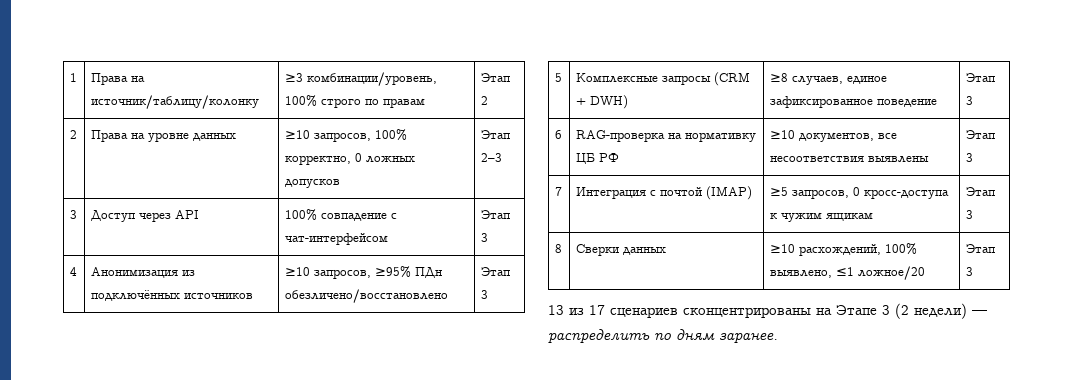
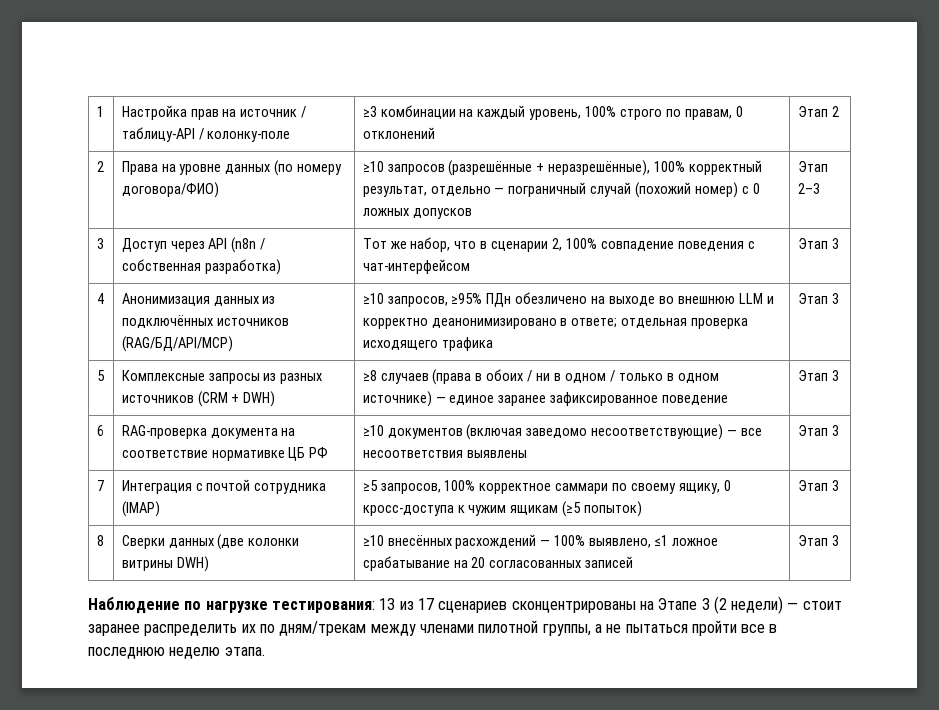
- 1 | Права на источник/таблицу/колонку | ≥3 комбинации/уровень, 100% строго по правам | Этап 2
+ 1 | Настройка прав на источник / таблицу-API / колонку-поле | ≥3 комбинации на каждый уровень, 100% строго по правам, 0 отклонений | Этап 2
- 2 | Права на уровне данных | ≥10 запросов, 100% корректно, 0 ложных допусков | Этап 2–3
+ 2 | Права на уровне данных (по номеру договора/ФИО) | ≥10 запросов (разрешённые + неразрешённые), 100% корректный результат, отдельно — пограничный случай (похожий номер) с 0 ложных допусков | Этап 2–3
- 3 | Доступ через API | 100% совпадение с чат-интерфейсом | Этап 3
+ 3 | Доступ через API (n8n / собственная разработка) | Тот же набор, что в сценарии 2, 100% совпадение поведения с чат-интерфейсом | Этап 3
- 4 | Анонимизация из подключённых источников | ≥10 запросов, ≥95% ПДн обезличено/восстановлено | Этап 3
+ 4 | Анонимизация данных из подключённых источников (RAG/БД/API/MCP) | ≥10 запросов, ≥95% ПДн обезличено на выходе во внешнюю LLM и корректно деанонимизировано в ответе; отдельная проверка исходящего трафика | Этап 3
- 5 | Комплексные запросы (CRM + DWH) | ≥8 случаев, единое зафиксированное поведение | Этап 3
+ 5 | Комплексные запросы из разных источников (CRM + DWH) | ≥8 случаев (права в обоих / ни в одном / только в одном источнике) — единое заранее зафиксированное поведение | Этап 3
- 6 | RAG-проверка на нормативку ЦБ РФ | ≥10 документов, все несоответствия выявлены | Этап 3
+ 6 | RAG-проверка документа на соответствие нормативке ЦБ РФ | ≥10 документов (включая заведомо несоответствующие) — все несоответствия выявлены | Этап 3
- 7 | Интеграция с почтой (IMAP) | ≥5 запросов, 0 кросс-доступа к чужим ящикам | Этап 3
+ 7 | Интеграция с почтой сотрудника (IMAP) | ≥5 запросов, 100% корректное саммари по своему ящику, 0 кросс-доступа к чужим ящикам (≥5 попыток) | Этап 3
- 8 | Сверки данных | ≥10 расхождений, 100% выявлено, ≤1 ложное/20 | Этап 3
- 13 из 17 сценариев сконцентрированы на Этапе 3 (2 недели) — распределить по дням заранее.
+ 8 | Сверки данных (две колонки витрины DWH) | ≥10 внесённых расхождений — 100% выявлено, ≤1 ложное срабатывание на 20 согласованных записей | Этап 3
+ Наблюдение по нагрузке тестирования: 13 из 17 сценариев сконцентрированы на Этапе 3 (2 недели) — стоит заранее распределить их по дням/трекам между членами пилотной группы, а не пытаться пройти все в последнюю неделю этапа.

